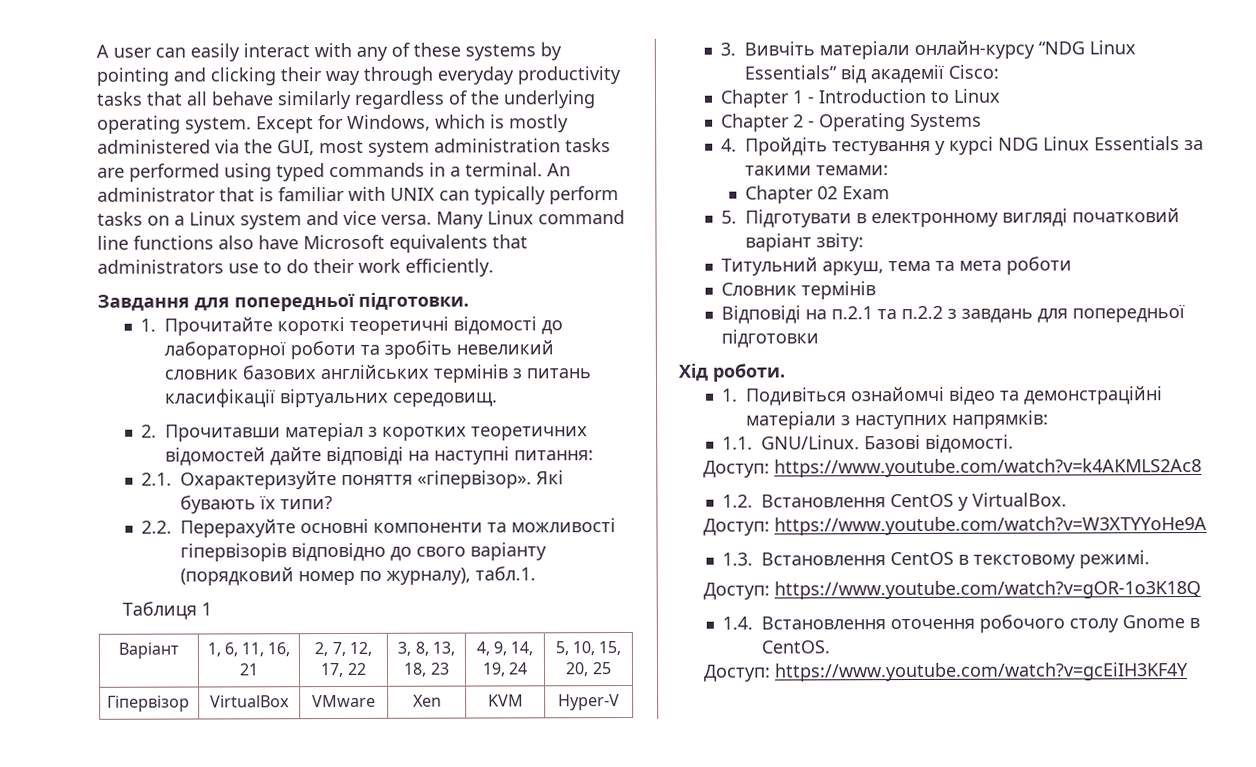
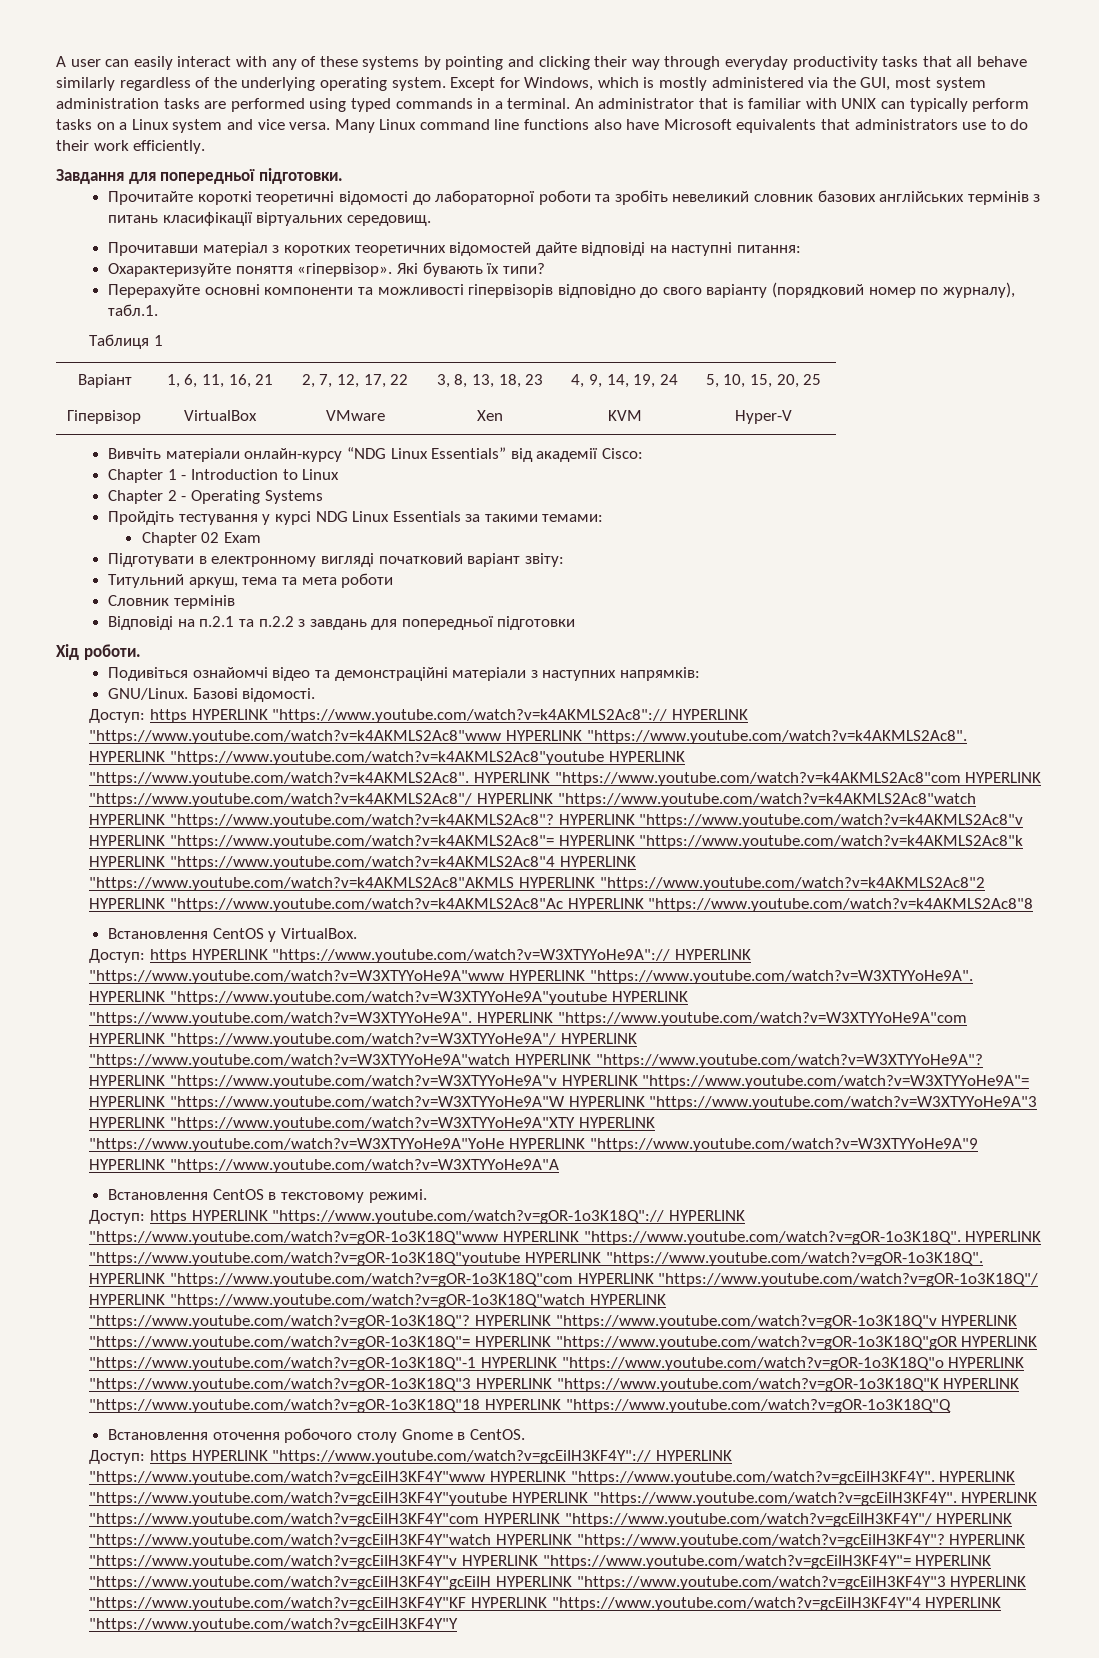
- 1. Прочитайте короткі теоретичні відомості до лабораторної роботи та зробіть невеликий словник базових англійських термінів з питань класифікації віртуальних середовищ.
+ Прочитайте короткі теоретичні відомості до лабораторної роботи та зробіть невеликий словник базових англійських термінів з питань класифікації віртуальних середовищ.
- 2. Прочитавши матеріал з коротких теоретичних відомостей дайте відповіді на наступні питання:
+ Прочитавши матеріал з коротких теоретичних відомостей дайте відповіді на наступні питання:
- 2.1. Охарактеризуйте поняття «гіпервізор».
+ Охарактеризуйте поняття «гіпервізор».
- 2.2. Перерахуйте основні компоненти та можливості гіпервізорів відповідно до свого варіанту (порядковий номер по журналу), табл.1.
+ Перерахуйте основні компоненти та можливості гіпервізорів відповідно до свого варіанту (порядковий номер по журналу), табл.1.
- 3. Вивчіть матеріали онлайн-курсу “NDG Linux Essentials” від академії Cisco:
+ Вивчіть матеріали онлайн-курсу “NDG Linux Essentials” від академії Cisco:
- 4. Пройдіть тестування у курсі NDG Linux Essentials за такими темами:
+ Пройдіть тестування у курсі NDG Linux Essentials за такими темами:
- 5. Підготувати в електронному вигляді початковий варіант звіту:
+ Підготувати в електронному вигляді початковий варіант звіту:
- 1. Подивіться ознайомчі відео та демонстраційні матеріали з наступних напрямків:
+ Подивіться ознайомчі відео та демонстраційні матеріали з наступних напрямків:
- 1.1. GNU/Linux.
+ GNU/Linux.
- Доступ: https://www.youtube.com/watch?v=k4AKMLS2Ac8
- 1.2. Встановлення CentOS у VirtualBox.
+ Доступ: https HYPERLINK "https://www.youtube.com/watch?v=k4AKMLS2Ac8":// HYPERLINK "https://www.youtube.com/watch?v=k4AKMLS2Ac8"www HYPERLINK "https://www.youtube.com/watch?v=k4AKMLS2Ac8". HYPERLINK "https://www.youtube.com/watch?v=k4AKMLS2Ac8"youtube HYPERLINK "https://www.youtube.com/watch?v=k4AKMLS2Ac8". HYPERLINK "https://www.youtube.com/watch?v=k4AKMLS2Ac8"com HYPERLINK "https://www.youtube.com/watch?v=k4AKMLS2Ac8"/ HYPERLINK "https://www.youtube.com/watch?v=k4AKMLS2Ac8"watch HYPERLINK "https://www.youtube.com/watch?v=k4AKMLS2Ac8"? HYPERLINK "https://www.youtube.com/watch?v=k4AKMLS2Ac8"v HYPERLINK "https://www.youtube.com/watch?v=k4AKMLS2Ac8"= HYPERLINK "https://www.youtube.com/watch?v=k4AKMLS2Ac8"k HYPERLINK "https://www.youtube.com/watch?v=k4AKMLS2Ac8"4 HYPERLINK "https://www.youtube.com/watch?v=k4AKMLS2Ac8"AKMLS HYPERLINK "https://www.youtube.com/watch?v=k4AKMLS2Ac8"2 HYPERLINK "https://www.youtube.com/watch?v=k4AKMLS2Ac8"Ac HYPERLINK "https://www.youtube.com/watch?v=k4AKMLS2Ac8"8
+ Встановлення CentOS у VirtualBox.
- Доступ: https://www.youtube.com/watch?v=W3XTYYoHe9A
- 1.3. Встановлення CentOS в текстовому режимі.
+ Доступ: https HYPERLINK "https://www.youtube.com/watch?v=W3XTYYoHe9A":// HYPERLINK "https://www.youtube.com/watch?v=W3XTYYoHe9A"www HYPERLINK "https://www.youtube.com/watch?v=W3XTYYoHe9A". HYPERLINK "https://www.youtube.com/watch?v=W3XTYYoHe9A"youtube HYPERLINK "https://www.youtube.com/watch?v=W3XTYYoHe9A". HYPERLINK "https://www.youtube.com/watch?v=W3XTYYoHe9A"com HYPERLINK "https://www.youtube.com/watch?v=W3XTYYoHe9A"/ HYPERLINK "https://www.youtube.com/watch?v=W3XTYYoHe9A"watch HYPERLINK "https://www.youtube.com/watch?v=W3XTYYoHe9A"? HYPERLINK "https://www.youtube.com/watch?v=W3XTYYoHe9A"v HYPERLINK "https://www.youtube.com/watch?v=W3XTYYoHe9A"= HYPERLINK "https://www.youtube.com/watch?v=W3XTYYoHe9A"W HYPERLINK "https://www.youtube.com/watch?v=W3XTYYoHe9A"3 HYPERLINK "https://www.youtube.com/watch?v=W3XTYYoHe9A"XTY HYPERLINK "https://www.youtube.com/watch?v=W3XTYYoHe9A"YoHe HYPERLINK "https://www.youtube.com/watch?v=W3XTYYoHe9A"9 HYPERLINK "https://www.youtube.com/watch?v=W3XTYYoHe9A"A
+ Встановлення CentOS в текстовому режимі.
- Доступ: https://www.youtube.com/watch?v=gOR-1o3K18Q
- 1.4. Встановлення оточення робочого столу Gnome в CentOS.
+ Доступ: https HYPERLINK "https://www.youtube.com/watch?v=gOR-1o3K18Q":// HYPERLINK "https://www.youtube.com/watch?v=gOR-1o3K18Q"www HYPERLINK "https://www.youtube.com/watch?v=gOR-1o3K18Q". HYPERLINK "https://www.youtube.com/watch?v=gOR-1o3K18Q"youtube HYPERLINK "https://www.youtube.com/watch?v=gOR-1o3K18Q". HYPERLINK "https://www.youtube.com/watch?v=gOR-1o3K18Q"com HYPERLINK "https://www.youtube.com/watch?v=gOR-1o3K18Q"/ HYPERLINK "https://www.youtube.com/watch?v=gOR-1o3K18Q"watch HYPERLINK "https://www.youtube.com/watch?v=gOR-1o3K18Q"? HYPERLINK "https://www.youtube.com/watch?v=gOR-1o3K18Q"v HYPERLINK "https://www.youtube.com/watch?v=gOR-1o3K18Q"= HYPERLINK "https://www.youtube.com/watch?v=gOR-1o3K18Q"gOR HYPERLINK "https://www.youtube.com/watch?v=gOR-1o3K18Q"-1 HYPERLINK "https://www.youtube.com/watch?v=gOR-1o3K18Q"o HYPERLINK "https://www.youtube.com/watch?v=gOR-1o3K18Q"3 HYPERLINK "https://www.youtube.com/watch?v=gOR-1o3K18Q"K HYPERLINK "https://www.youtube.com/watch?v=gOR-1o3K18Q"18 HYPERLINK "https://www.youtube.com/watch?v=gOR-1o3K18Q"Q
+ Встановлення оточення робочого столу Gnome в CentOS.
- Доступ: https://www.youtube.com/watch?v=gcEiIH3KF4Y
+ Доступ: https HYPERLINK "https://www.youtube.com/watch?v=gcEiIH3KF4Y":// HYPERLINK "https://www.youtube.com/watch?v=gcEiIH3KF4Y"www HYPERLINK "https://www.youtube.com/watch?v=gcEiIH3KF4Y". HYPERLINK "https://www.youtube.com/watch?v=gcEiIH3KF4Y"youtube HYPERLINK "https://www.youtube.com/watch?v=gcEiIH3KF4Y". HYPERLINK "https://www.youtube.com/watch?v=gcEiIH3KF4Y"com HYPERLINK "https://www.youtube.com/watch?v=gcEiIH3KF4Y"/ HYPERLINK "https://www.youtube.com/watch?v=gcEiIH3KF4Y"watch HYPERLINK "https://www.youtube.com/watch?v=gcEiIH3KF4Y"? HYPERLINK "https://www.youtube.com/watch?v=gcEiIH3KF4Y"v HYPERLINK "https://www.youtube.com/watch?v=gcEiIH3KF4Y"= HYPERLINK "https://www.youtube.com/watch?v=gcEiIH3KF4Y"gcEiIH HYPERLINK "https://www.youtube.com/watch?v=gcEiIH3KF4Y"3 HYPERLINK "https://www.youtube.com/watch?v=gcEiIH3KF4Y"KF HYPERLINK "https://www.youtube.com/watch?v=gcEiIH3KF4Y"4 HYPERLINK "https://www.youtube.com/watch?v=gcEiIH3KF4Y"Y

